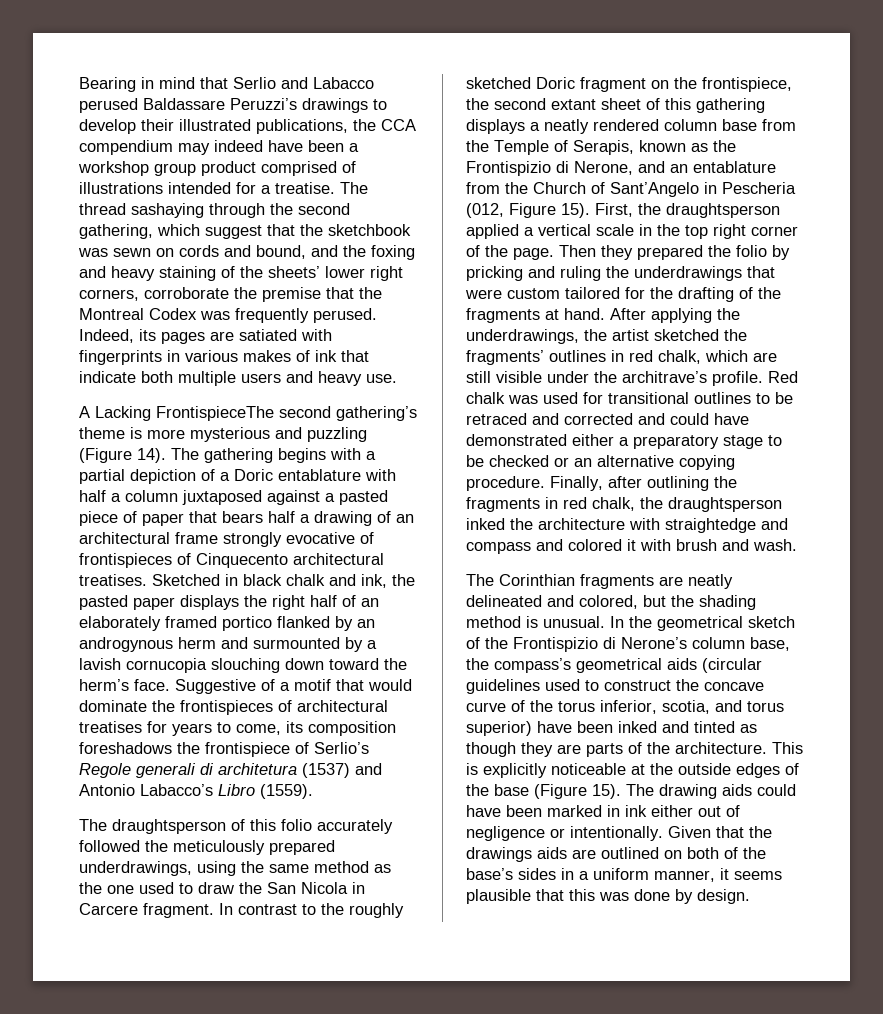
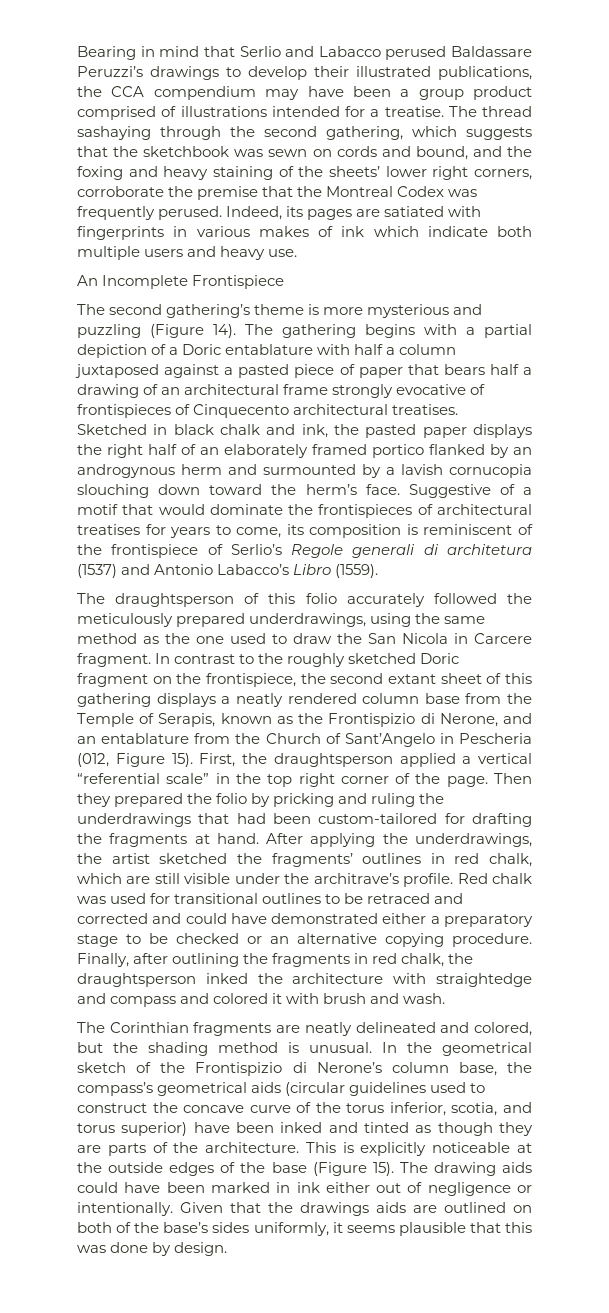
- Bearing in mind that Serlio and Labacco perused Baldassare Peruzzi’s drawings to develop their illustrated publications, the CCA compendium may indeed have been a workshop group product comprised of illustrations intended for a treatise.
+ Bearing in mind that Serlio and Labacco perused Baldassare Peruzzi’s drawings to develop their illustrated publications, the CCA compendium may have been a group product comprised of illustrations intended for a treatise.
- The thread sashaying through the second gathering, which suggest that the sketchbook was sewn on cords and bound, and the foxing and heavy staining of the sheets’ lower right corners, corroborate the premise that the Montreal Codex was frequently perused.
+ The thread sashaying through the second gathering, which suggests that the sketchbook was sewn on cords and bound, and the foxing and heavy staining of the sheets’ lower right corners, corroborate the premise that the Montreal Codex was frequently perused.
- Indeed, its pages are satiated with fingerprints in various makes of ink that indicate both multiple users and heavy use.
+ Indeed, its pages are satiated with fingerprints in various makes of ink which indicate both multiple users and heavy use.
- A Lacking FrontispieceThe second gathering’s theme is more mysterious and puzzling (Figure 14).
+ An Incomplete Frontispiece
+ The second gathering’s theme is more mysterious and puzzling (Figure 14).
- Suggestive of a motif that would dominate the frontispieces of architectural treatises for years to come, its composition foreshadows the frontispiece of Serlio’s Regole generali di architetura (1537) and Antonio Labacco’s Libro (1559).
+ Suggestive of a motif that would dominate the frontispieces of architectural treatises for years to come, its composition is reminiscent of the frontispiece of Serlio’s Regole generali di architetura (1537) and Antonio Labacco’s Libro (1559).
- First, the draughtsperson applied a vertical scale in the top right corner of the page.
+ First, the draughtsperson applied a vertical “referential scale” in the top right corner of the page.
- Then they prepared the folio by pricking and ruling the underdrawings that were custom tailored for the drafting of the fragments at hand.
+ Then they prepared the folio by pricking and ruling the underdrawings that had been custom-tailored for drafting the fragments at hand.
- Given that the drawings aids are outlined on both of the base’s sides in a uniform manner, it seems plausible that this was done by design.
+ Given that the drawings aids are outlined on both of the base’s sides uniformly, it seems plausible that this was done by design.

